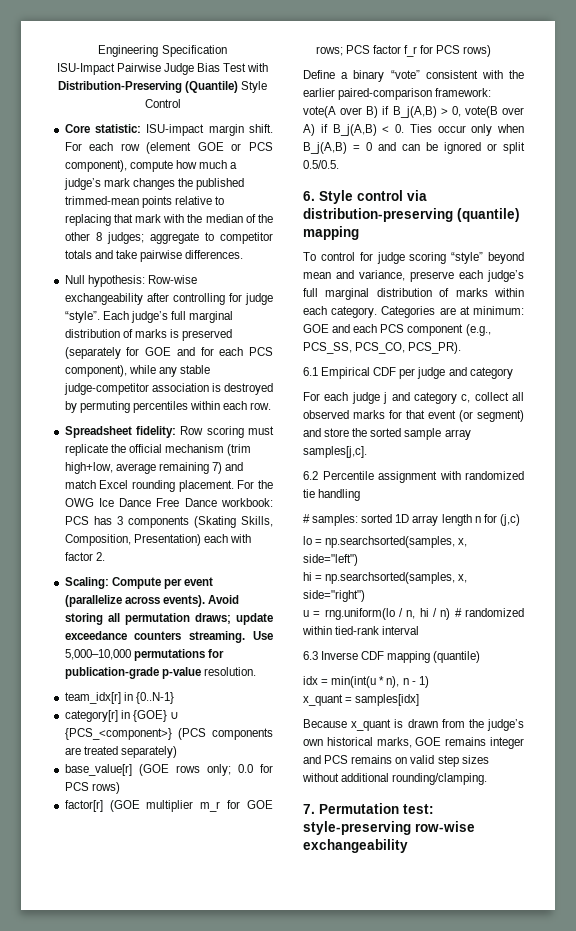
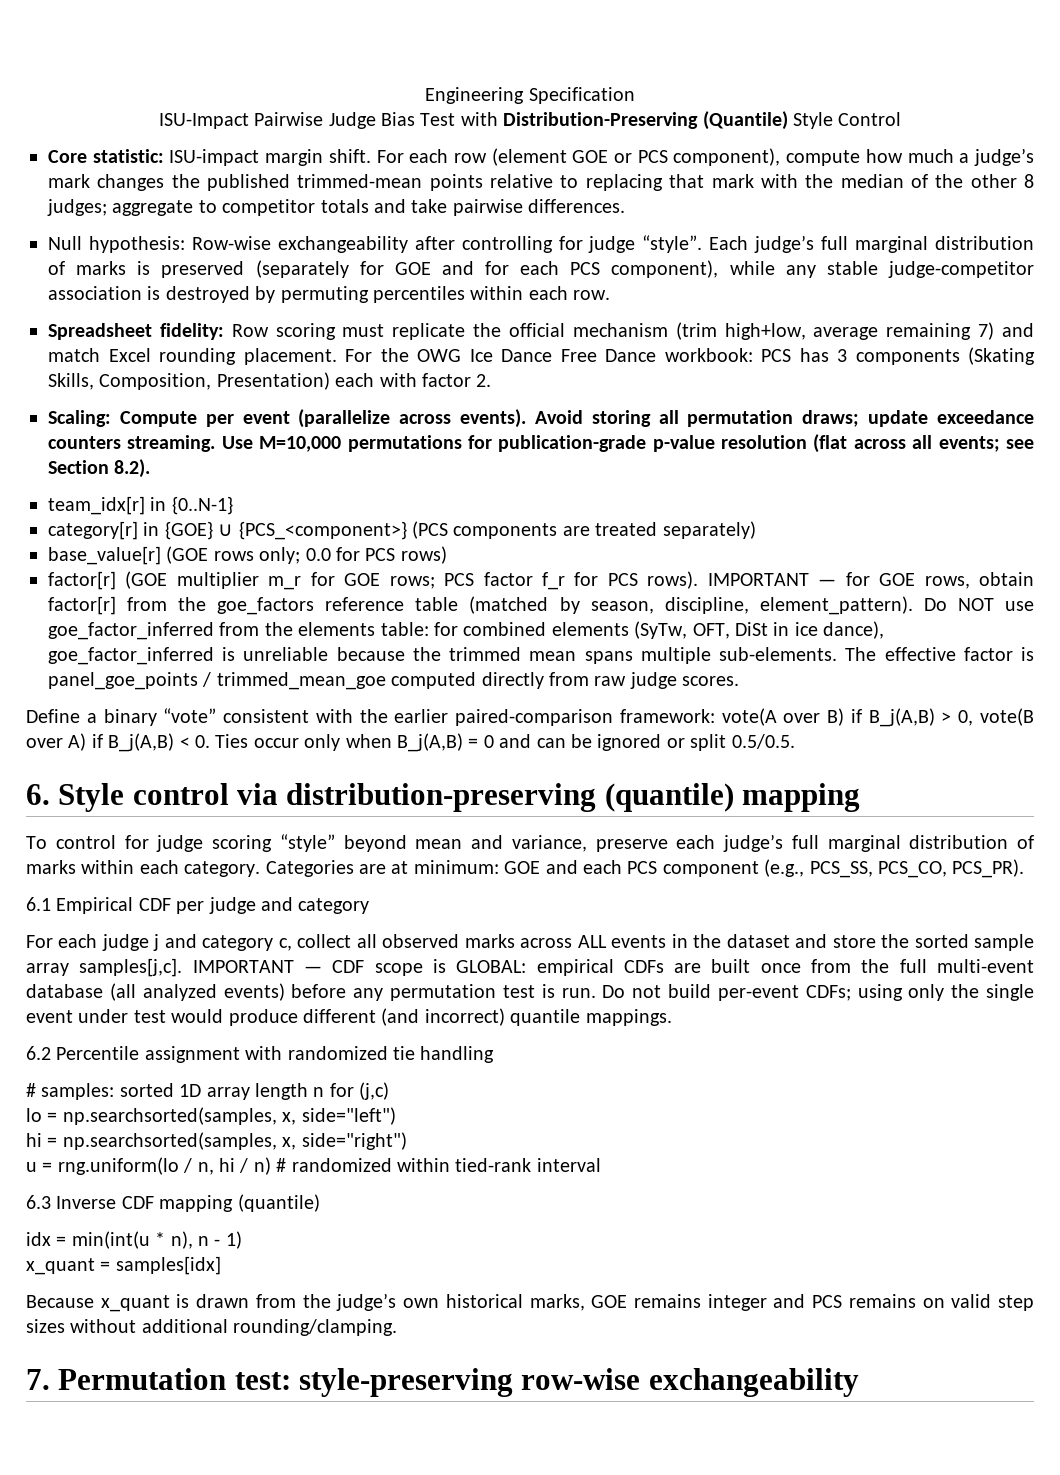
- Use 5,000–10,000 permutations for publication-grade p-value resolution.
+ Use M=10,000 permutations for publication-grade p-value resolution (flat across all events; see Section 8.2).
- factor[r] (GOE multiplier m_r for GOE rows; PCS factor f_r for PCS rows)
+ factor[r] (GOE multiplier m_r for GOE rows; PCS factor f_r for PCS rows). IMPORTANT — for GOE rows, obtain factor[r] from the goe_factors reference table (matched by season, discipline, element_pattern). Do NOT use goe_factor_inferred from the elements table: for combined elements (SyTw, OFT, DiSt in ice dance), goe_factor_inferred is unreliable because the trimmed mean spans multiple sub-elements. The effective factor is panel_goe_points / trimmed_mean_goe computed directly from raw judge scores.
- For each judge j and category c, collect all observed marks for that event (or segment) and store the sorted sample array samples[j,c].
+ For each judge j and category c, collect all observed marks across ALL events in the dataset and store the sorted sample array samples[j,c]. IMPORTANT — CDF scope is GLOBAL: empirical CDFs are built once from the full multi-event database (all analyzed events) before any permutation test is run. Do not build per-event CDFs; using only the single event under test would produce different (and incorrect) quantile mappings.

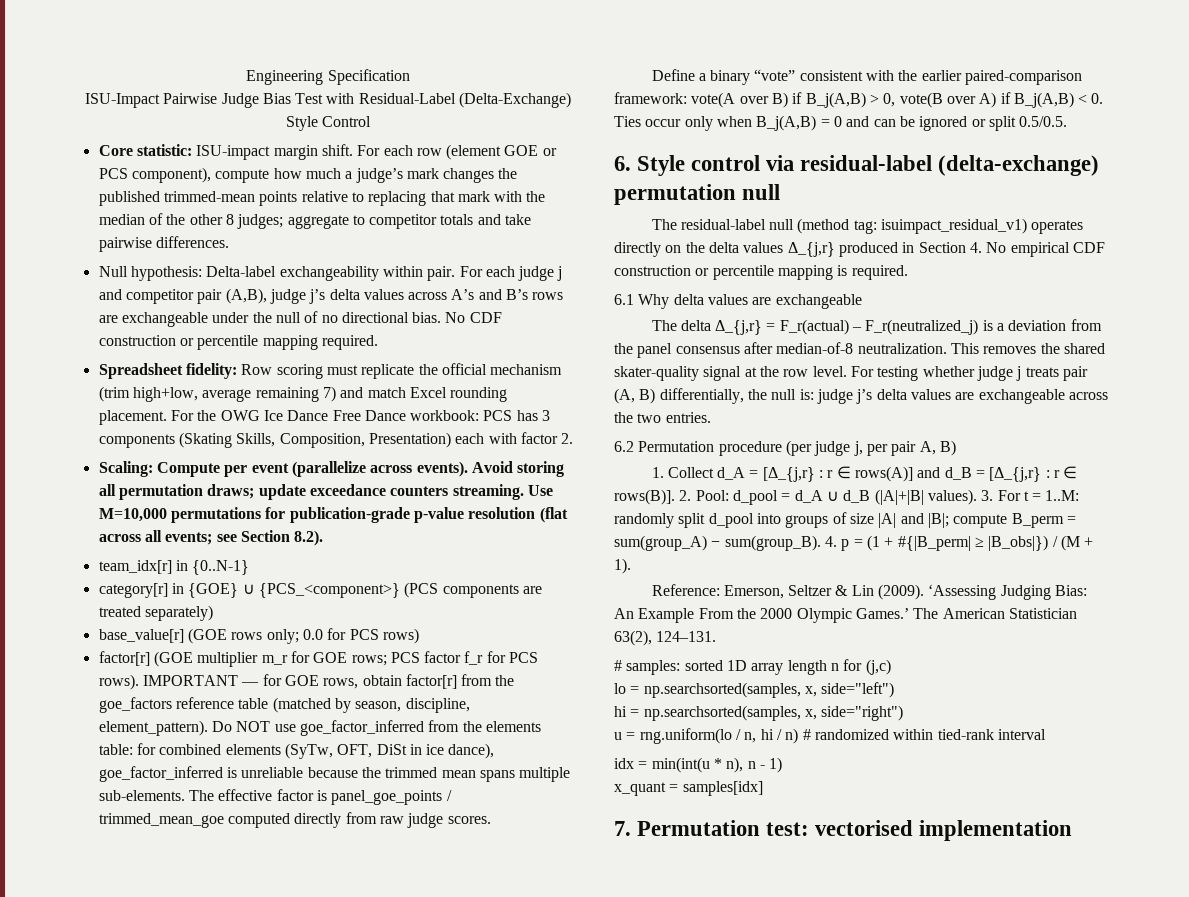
- ISU-Impact Pairwise Judge Bias Test with Distribution-Preserving (Quantile) Style Control
+ ISU-Impact Pairwise Judge Bias Test with Residual-Label (Delta-Exchange) Style Control
- Null hypothesis: Row-wise exchangeability after controlling for judge “style”. Each judge’s full marginal distribution of marks is preserved (separately for GOE and for each PCS component), while any stable judge-competitor association is destroyed by permuting percentiles within each row.
+ Null hypothesis: Delta-label exchangeability within pair. For each judge j and competitor pair (A,B), judge j’s delta values across A’s and B’s rows are exchangeable under the null of no directional bias. No CDF construction or percentile mapping required.
- 6. Style control via distribution-preserving (quantile) mapping
- To control for judge scoring “style” beyond mean and variance, preserve each judge’s full marginal distribution of marks within each category. Categories are at minimum: GOE and each PCS component (e.g., PCS_SS, PCS_CO, PCS_PR).
- 6.1 Empirical CDF per judge and category
- For each judge j and category c, collect all observed marks across ALL events in the dataset and store the sorted sample array samples[j,c]. IMPORTANT — CDF scope is GLOBAL: empirical CDFs are built once from the full multi-event database (all analyzed events) before any permutation test is run. Do not build per-event CDFs; using only the single event under test would produce different (and incorrect) quantile mappings.
- 6.2 Percentile assignment with randomized tie handling
+ 6. Style control via residual-label (delta-exchange) permutation null
+ The residual-label null (method tag: isuimpact_residual_v1) operates directly on the delta values Δ_{j,r} produced in Section 4. No empirical CDF construction or percentile mapping is required.
+ 6.1 Why delta values are exchangeable
+ The delta Δ_{j,r} = F_r(actual) – F_r(neutralized_j) is a deviation from the panel consensus after median-of-8 neutralization. This removes the shared skater-quality signal at the row level. For testing whether judge j treats pair (A, B) differentially, the null is: judge j’s delta values are exchangeable across the two entries.
+ 6.2 Permutation procedure (per judge j, per pair A, B)
+ 1. Collect d_A = [Δ_{j,r} : r ∈ rows(A)] and d_B = [Δ_{j,r} : r ∈ rows(B)]. 2. Pool: d_pool = d_A ∪ d_B (|A|+|B| values). 3. For t = 1..M: randomly split d_pool into groups of size |A| and |B|; compute B_perm = sum(group_A) − sum(group_B). 4. p = (1 + #{|B_perm| ≥ |B_obs|}) / (M + 1).
+ Reference: Emerson, Seltzer & Lin (2009). ‘Assessing Judging Bias: An Example From the 2000 Olympic Games.’ The American Statistician 63(2), 124–131.
- 6.3 Inverse CDF mapping (quantile)
- Because x_quant is drawn from the judge’s own historical marks, GOE remains integer and PCS remains on valid step sizes without additional rounding/clamping.
- 7. Permutation test: style-preserving row-wise exchangeability
+ 7. Permutation test: vectorised implementation

